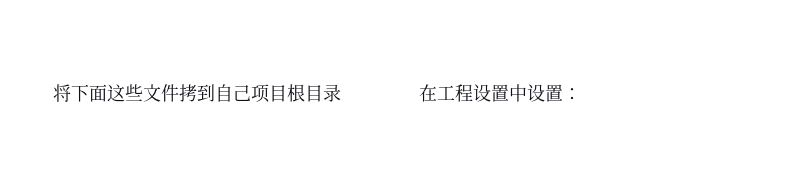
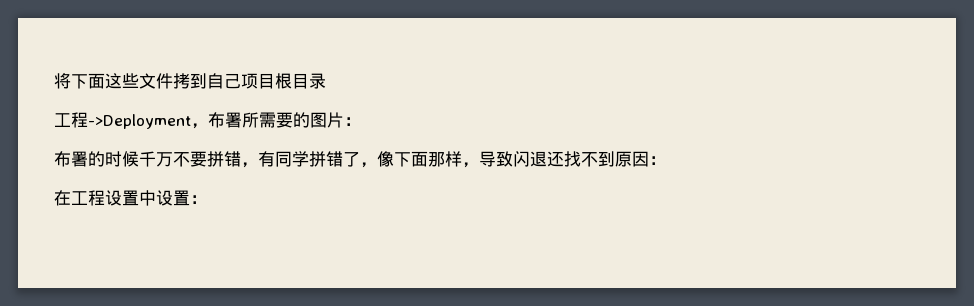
+ 工程->Deployment，布署所需要的图片：
+ 布署的时候千万不要拼错，有同学拼错了，像下面那样，导致闪退还找不到原因：

